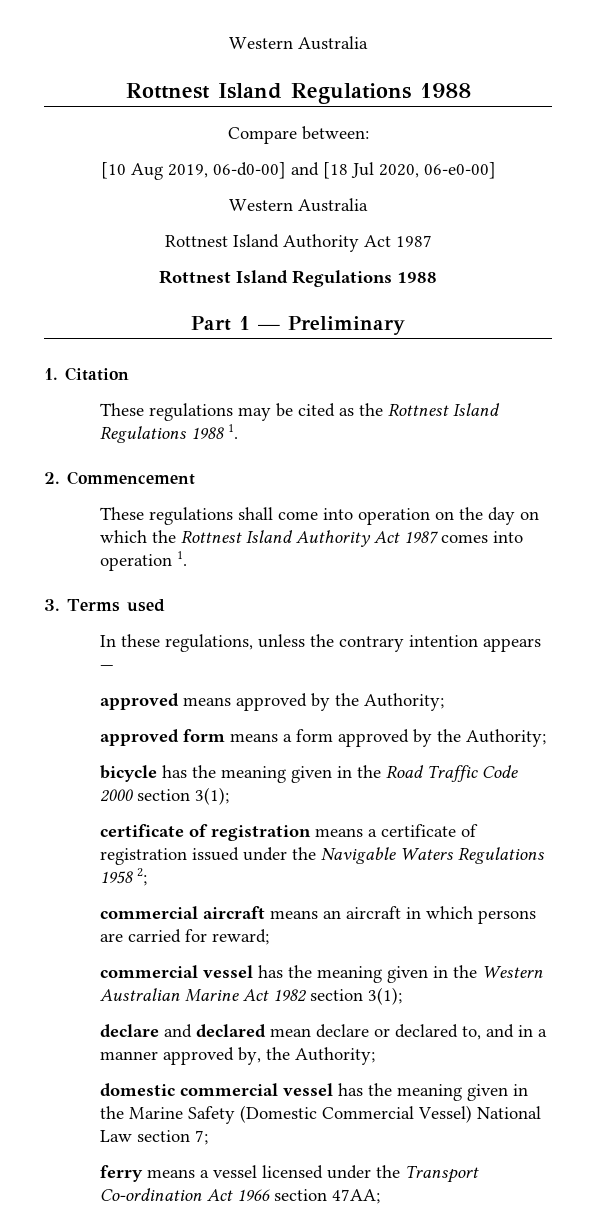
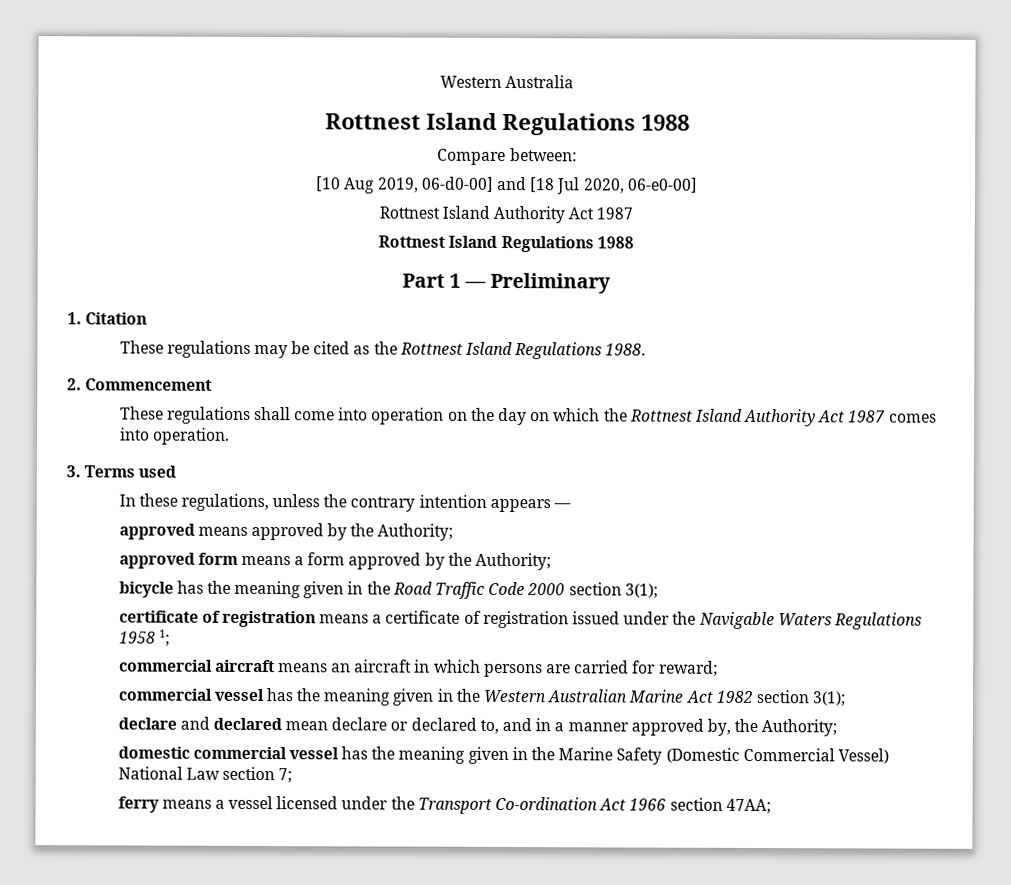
  [10 Aug 2019, 06-d0-00] and [18 Jul 2020, 06-e0-00]
- Western Australia
- These regulations may be cited as the Rottnest Island Regulations 1988 1.
+ These regulations may be cited as the Rottnest Island Regulations 1988.
- These regulations shall come into operation on the day on which the Rottnest Island Authority Act 1987 comes into operation 1.
+ These regulations shall come into operation on the day on which the Rottnest Island Authority Act 1987 comes into operation.
- certificate of registration means a certificate of registration issued under the Navigable Waters Regulations 1958 2;
+ certificate of registration means a certificate of registration issued under the Navigable Waters Regulations 1958 1;

